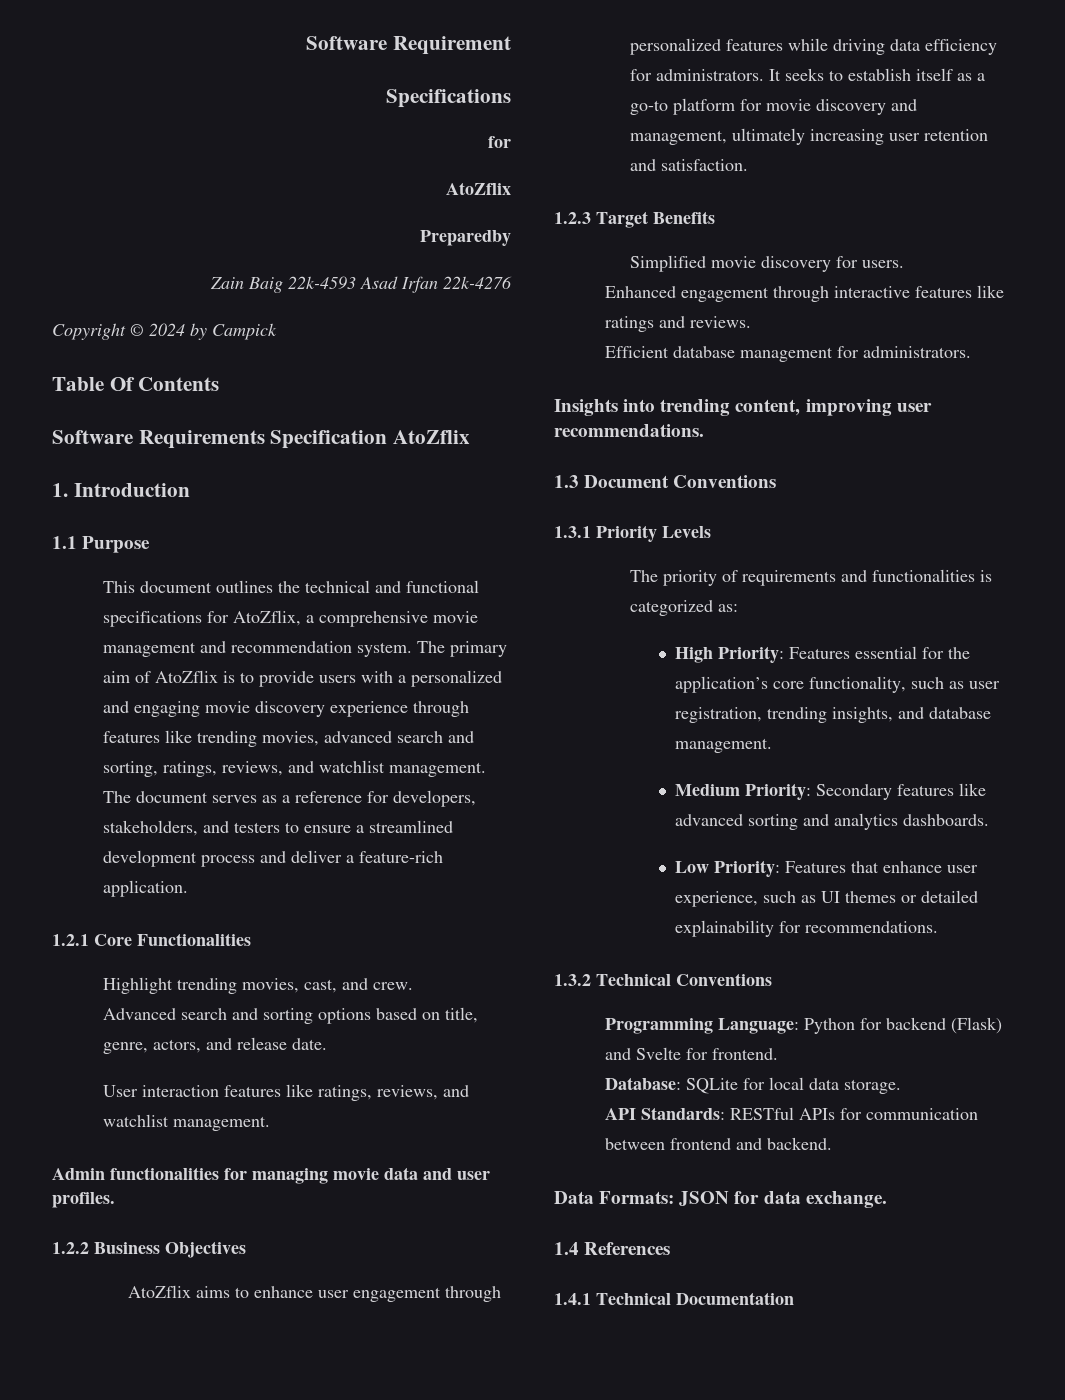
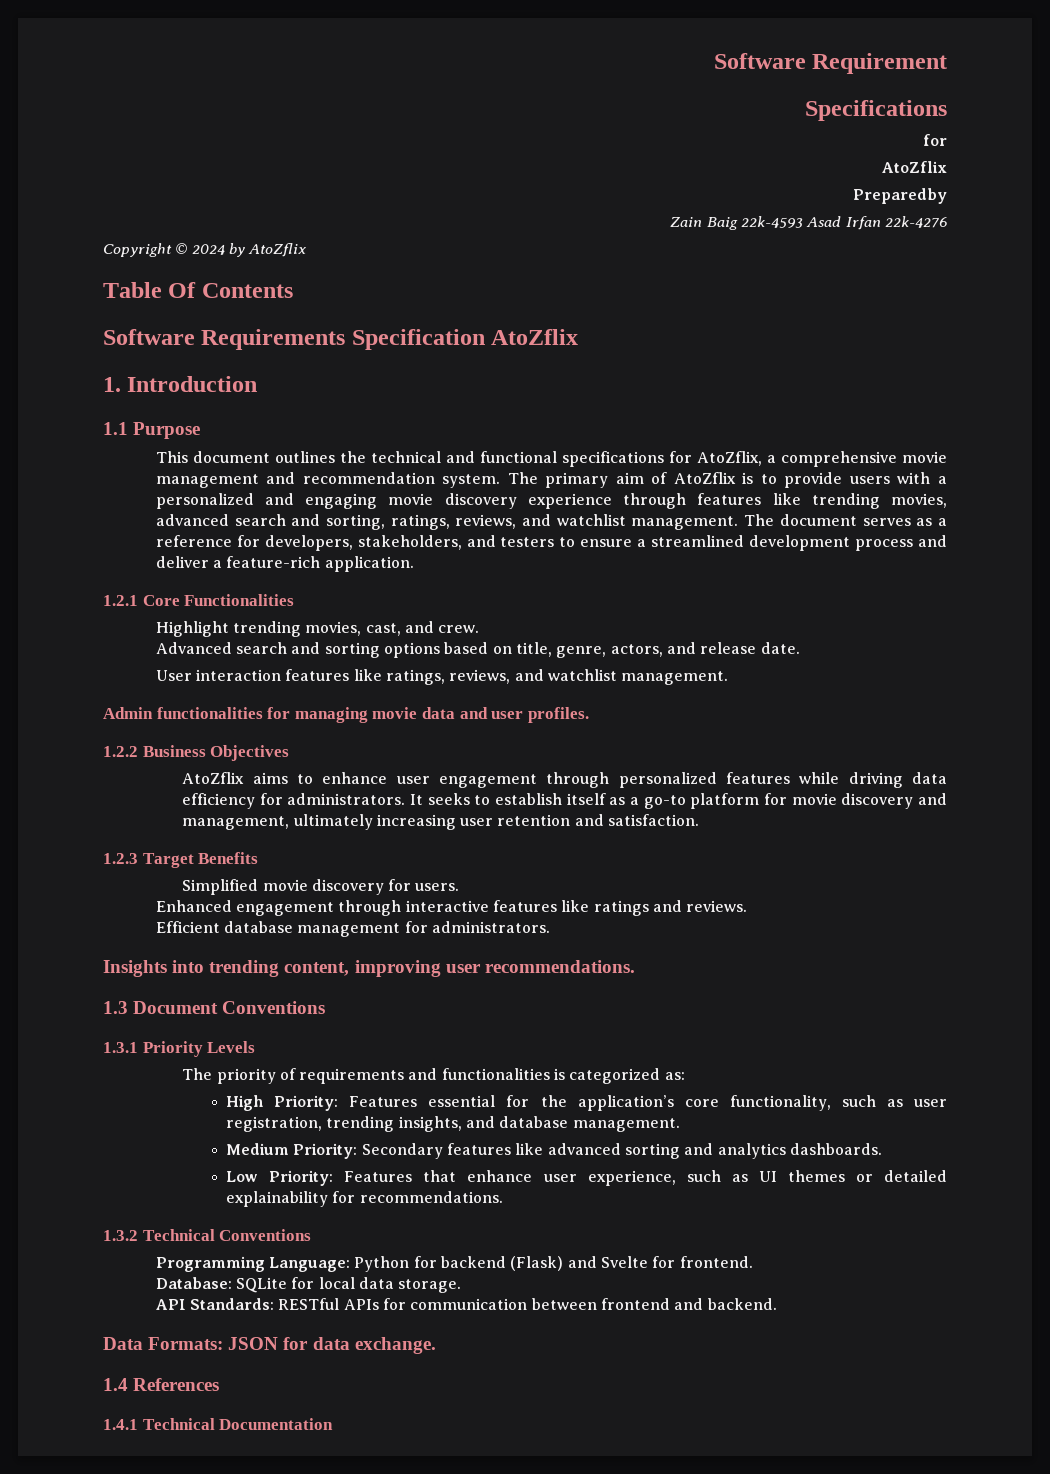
- Copyright © 2024 by Campick
+ Copyright © 2024 by AtoZflix

